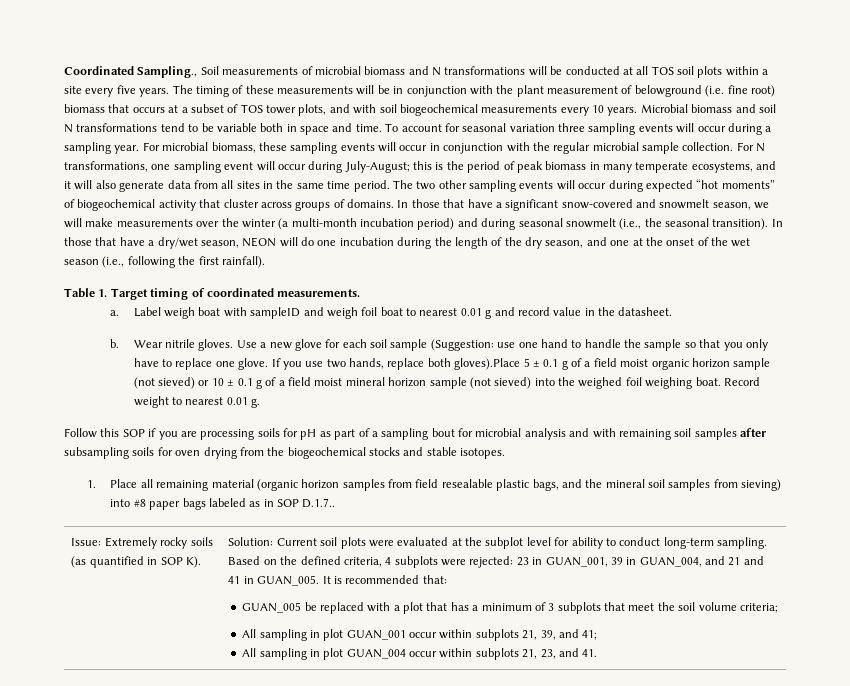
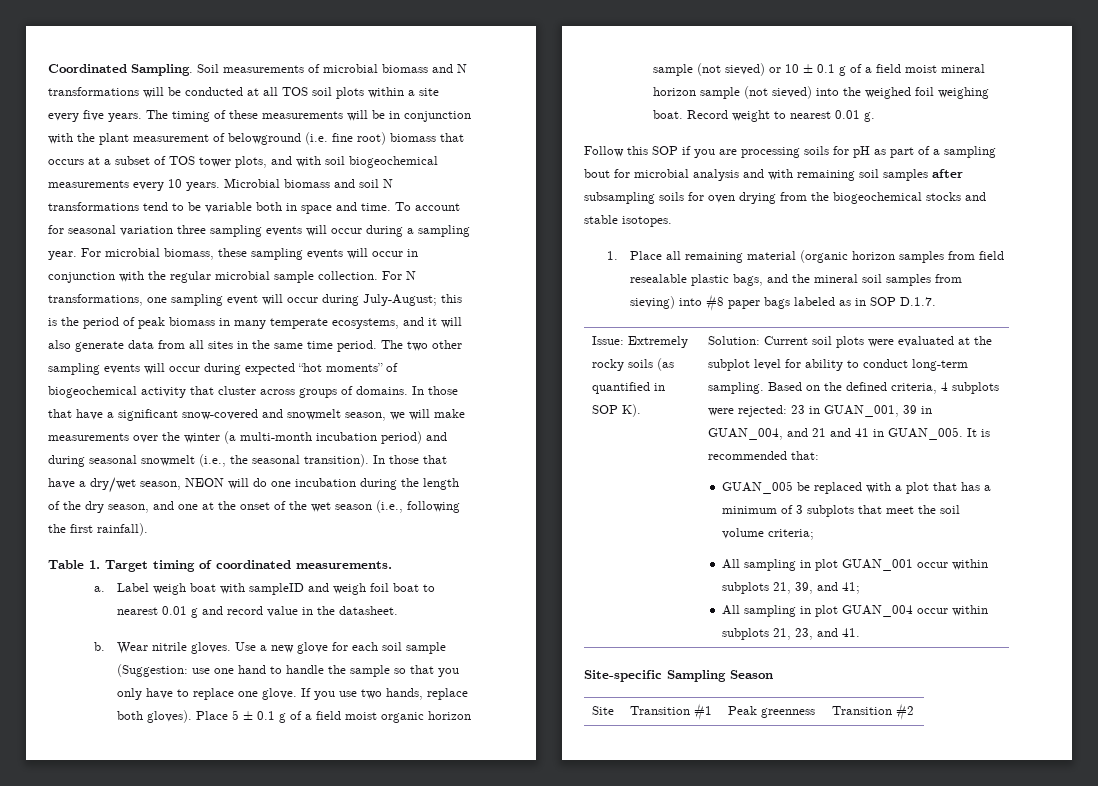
- Coordinated Sampling., Soil measurements of microbial biomass and N transformations will be conducted at all TOS soil plots within a site every five years.
+ Coordinated Sampling. Soil measurements of microbial biomass and N transformations will be conducted at all TOS soil plots within a site every five years.
- If you use two hands, replace both gloves).Place 5 ± 0.1 g of a field moist organic horizon sample (not sieved) or 10 ± 0.1 g of a field moist mineral horizon sample (not sieved) into the weighed foil weighing boat.
+ If you use two hands, replace both gloves). Place 5 ± 0.1 g of a field moist organic horizon sample (not sieved) or 10 ± 0.1 g of a field moist mineral horizon sample (not sieved) into the weighed foil weighing boat.
- 1. Place all remaining material (organic horizon samples from field resealable plastic bags, and the mineral soil samples from sieving) into #8 paper bags labeled as in SOP D.1.7..
+ 1. Place all remaining material (organic horizon samples from field resealable plastic bags, and the mineral soil samples from sieving) into #8 paper bags labeled as in SOP D.1.7.
+ Site-specific Sampling Season
+ Site | Transition #1 | Peak greenness | Transition #2

